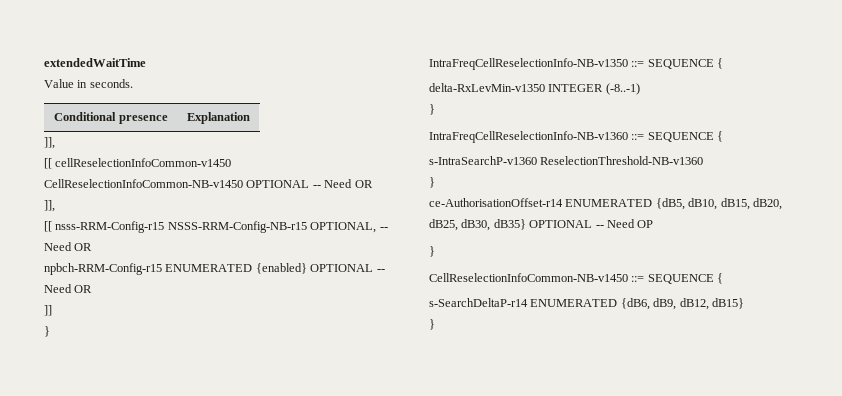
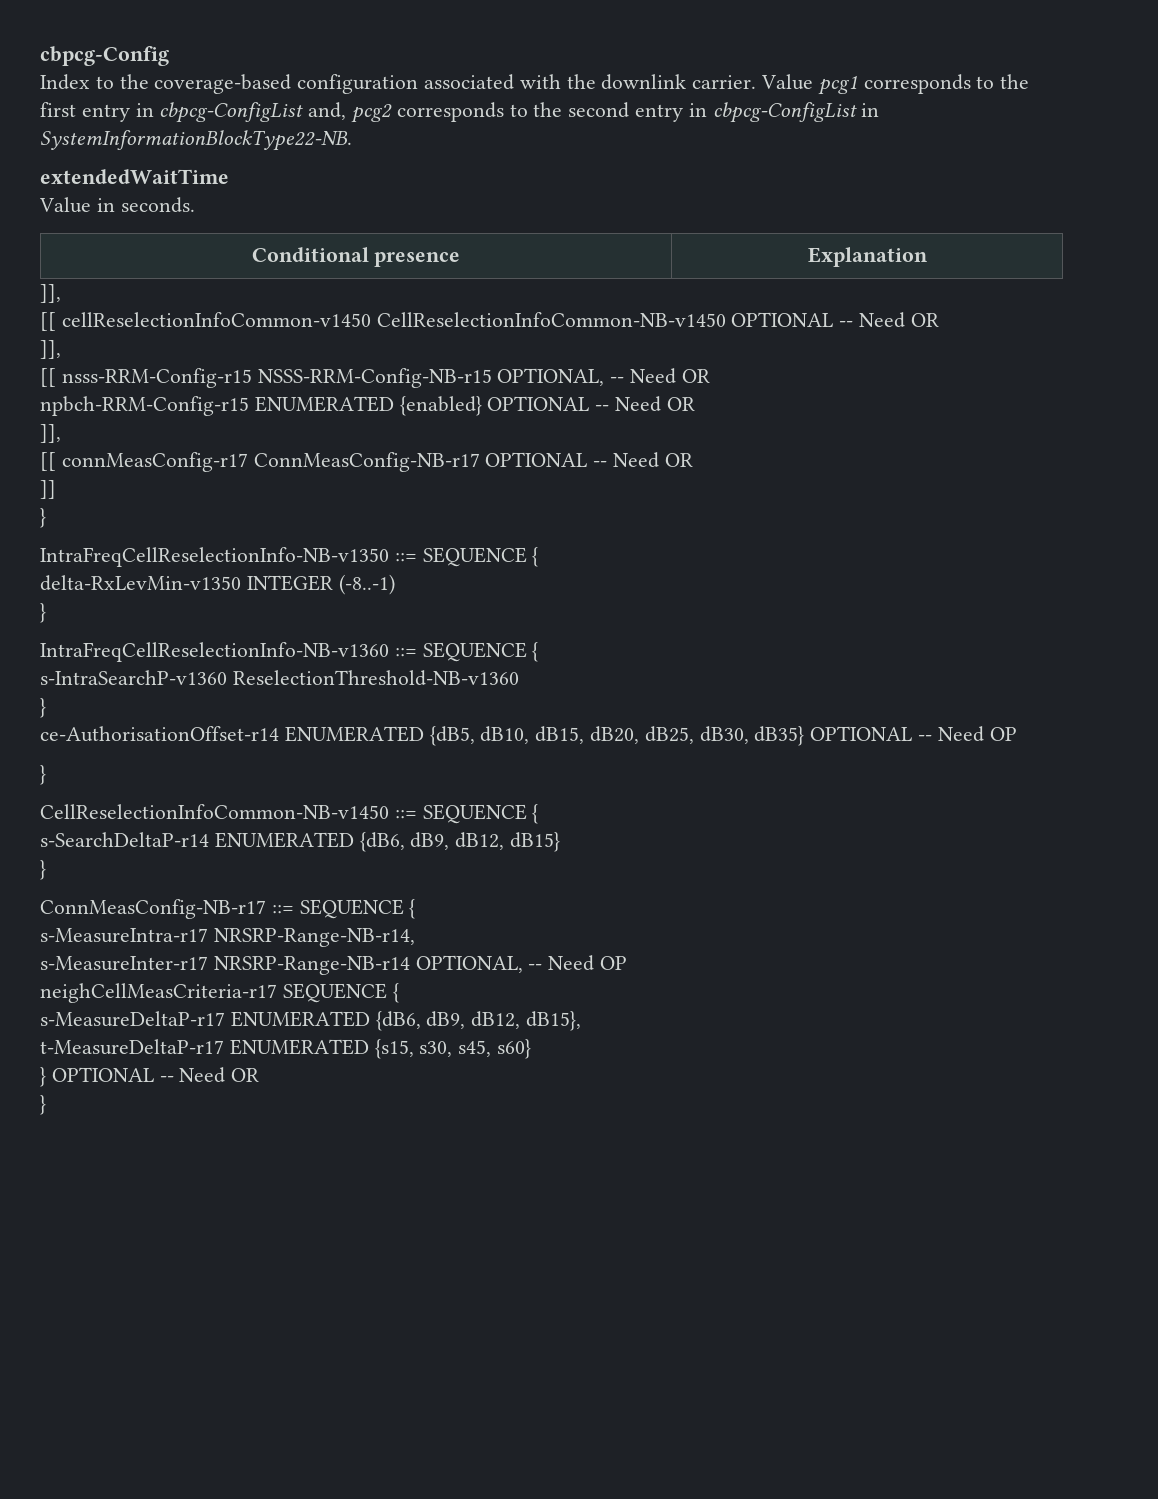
+ cbpcg-Config
+ Index to the coverage-based configuration associated with the downlink carrier. Value pcg1 corresponds to the first entry in cbpcg-ConfigList and, pcg2 corresponds to the second entry in cbpcg-ConfigList in SystemInformationBlockType22-NB.
  npbch-RRM-Config-r15 ENUMERATED {enabled} OPTIONAL -- Need OR
+ ]],
+ [[ connMeasConfig-r17 ConnMeasConfig-NB-r17 OPTIONAL -- Need OR
+ ConnMeasConfig-NB-r17 ::= SEQUENCE {
+ s-MeasureIntra-r17 NRSRP-Range-NB-r14,
+ s-MeasureInter-r17 NRSRP-Range-NB-r14 OPTIONAL, -- Need OP
+ neighCellMeasCriteria-r17 SEQUENCE {
+ s-MeasureDeltaP-r17 ENUMERATED {dB6, dB9, dB12, dB15},
+ t-MeasureDeltaP-r17 ENUMERATED {s15, s30, s45, s60}
+ } OPTIONAL -- Need OR
+ }

